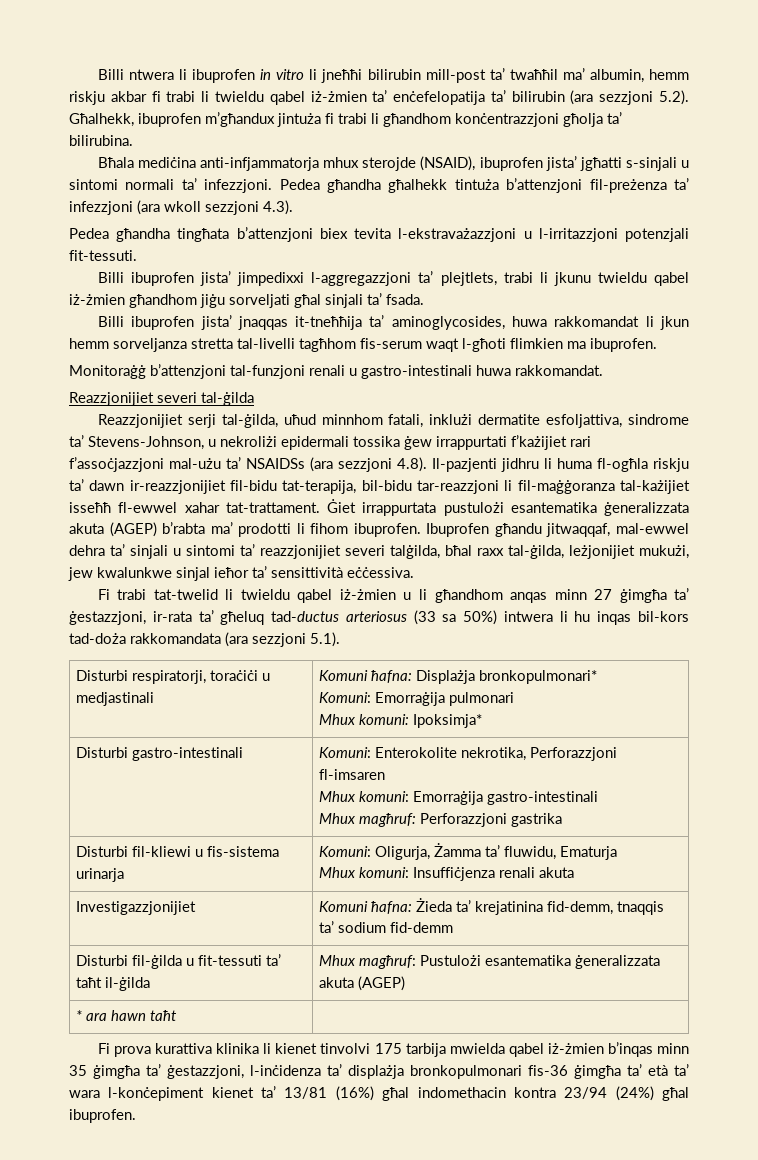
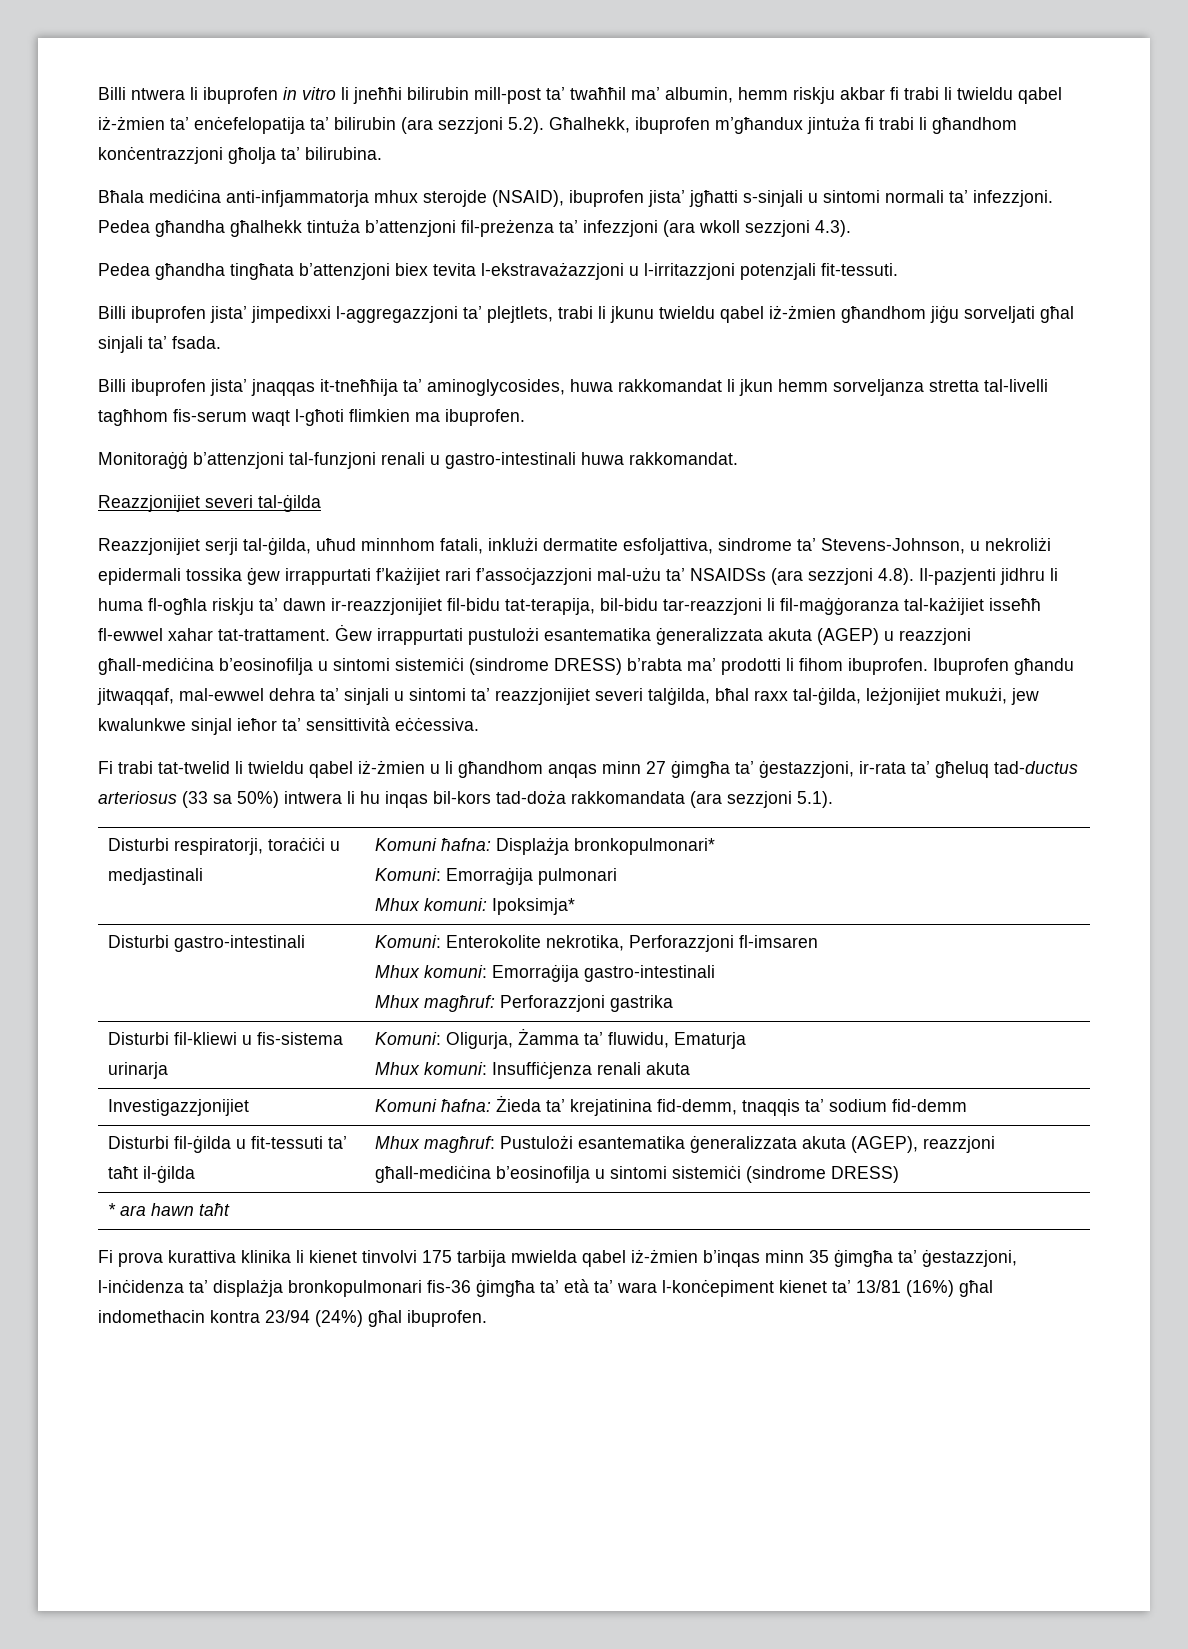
- Ġiet irrappurtata pustulożi esantematika ġeneralizzata akuta (AGEP) b’rabta ma’ prodotti li fihom ibuprofen.
+ Ġew irrappurtati pustulożi esantematika ġeneralizzata akuta (AGEP) u reazzjoni għall-mediċina b’eosinofilja u sintomi sistemiċi (sindrome DRESS) b’rabta ma’ prodotti li fihom ibuprofen.
- Disturbi fil-ġilda u fit-tessuti ta’ taħt il-ġilda | Mhux magħruf: Pustulożi esantematika ġeneralizzata akuta (AGEP)
+ Disturbi fil-ġilda u fit-tessuti ta’ taħt il-ġilda | Mhux magħruf: Pustulożi esantematika ġeneralizzata akuta (AGEP), reazzjoni għall-mediċina b’eosinofilja u sintomi sistemiċi (sindrome DRESS)

